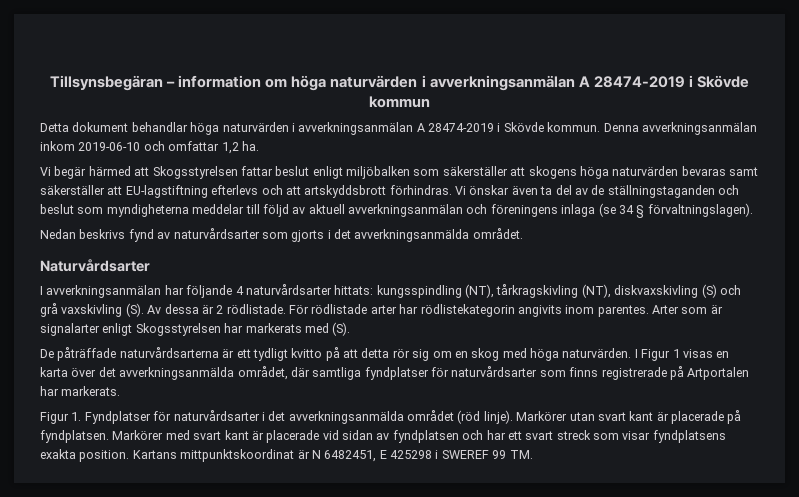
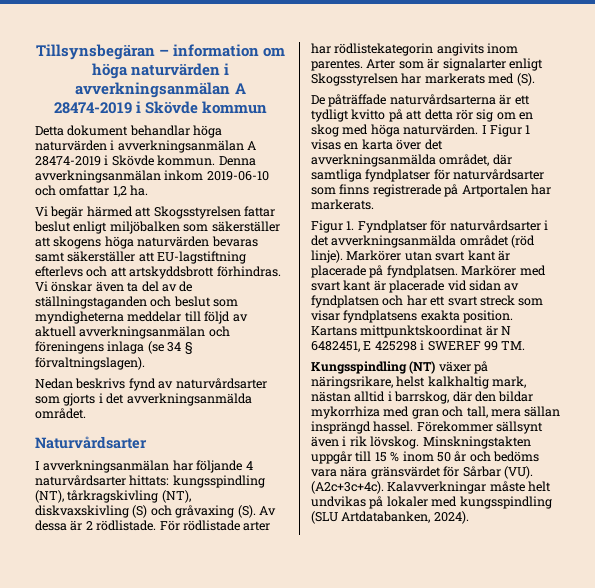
- I avverkningsanmälan har följande 4 naturvårdsarter hittats: kungsspindling (NT), tårkragskivling (NT), diskvaxskivling (S) och grå vaxskivling (S). Av dessa är 2 rödlistade.
+ I avverkningsanmälan har följande 4 naturvårdsarter hittats: kungsspindling (NT), tårkragskivling (NT), diskvaxskivling (S) och gråvaxing (S). Av dessa är 2 rödlistade.
+ Kungsspindling (NT) växer på näringsrikare, helst kalkhaltig mark, nästan alltid i barrskog, där den bildar mykorrhiza med gran och tall, mera sällan insprängd hassel. Förekommer sällsynt även i rik lövskog. Minskningstakten uppgår till 15 % inom 50 år och bedöms vara nära gränsvärdet för Sårbar (VU). (A2c+3c+4c). Kalavverkningar måste helt undvikas på lokaler med kungsspindling (SLU Artdatabanken, 2024).

